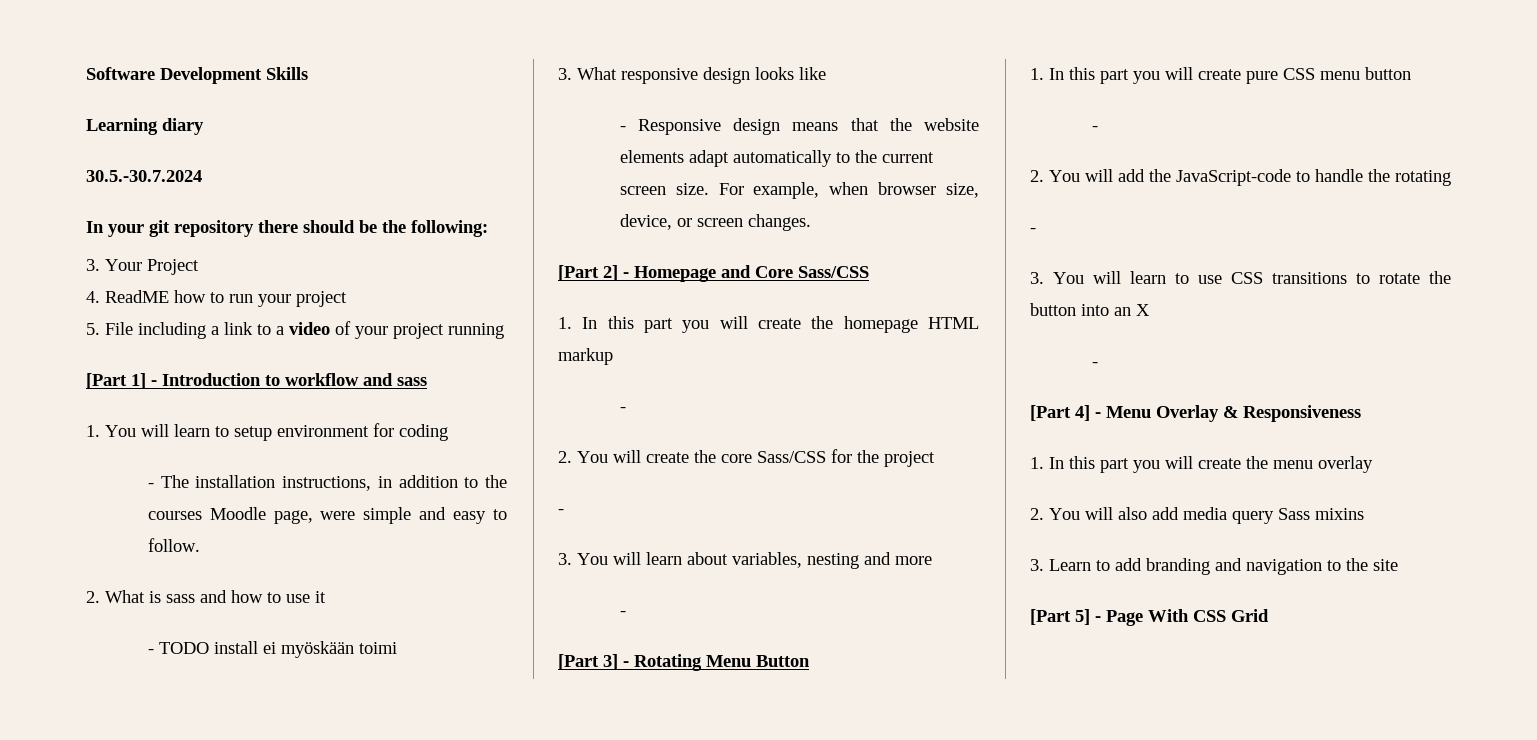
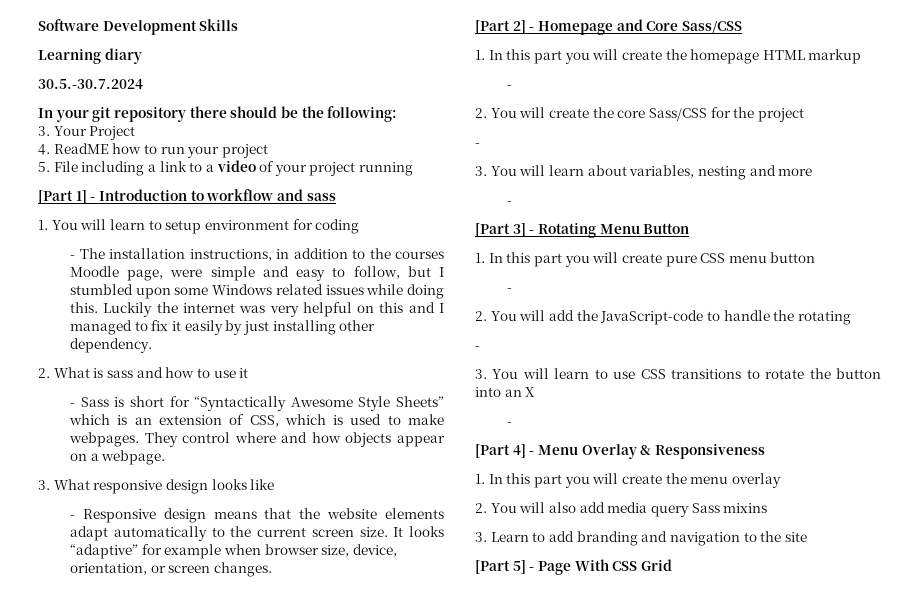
- - The installation instructions, in addition to the courses Moodle page, were simple and easy to follow.
+ - The installation instructions, in addition to the courses Moodle page, were simple and easy to follow, but I stumbled upon some Windows related issues while doing this. Luckily the internet was very helpful on this and I managed to fix it easily by just installing other dependency.
- - TODO install ei myöskään toimi
+ - Sass is short for “Syntactically Awesome Style Sheets” which is an extension of CSS, which is used to make webpages. They control where and how objects appear on a webpage.
- For example, when browser size, device, or screen changes.
+ It looks “adaptive” for example when browser size, device, orientation, or screen changes.

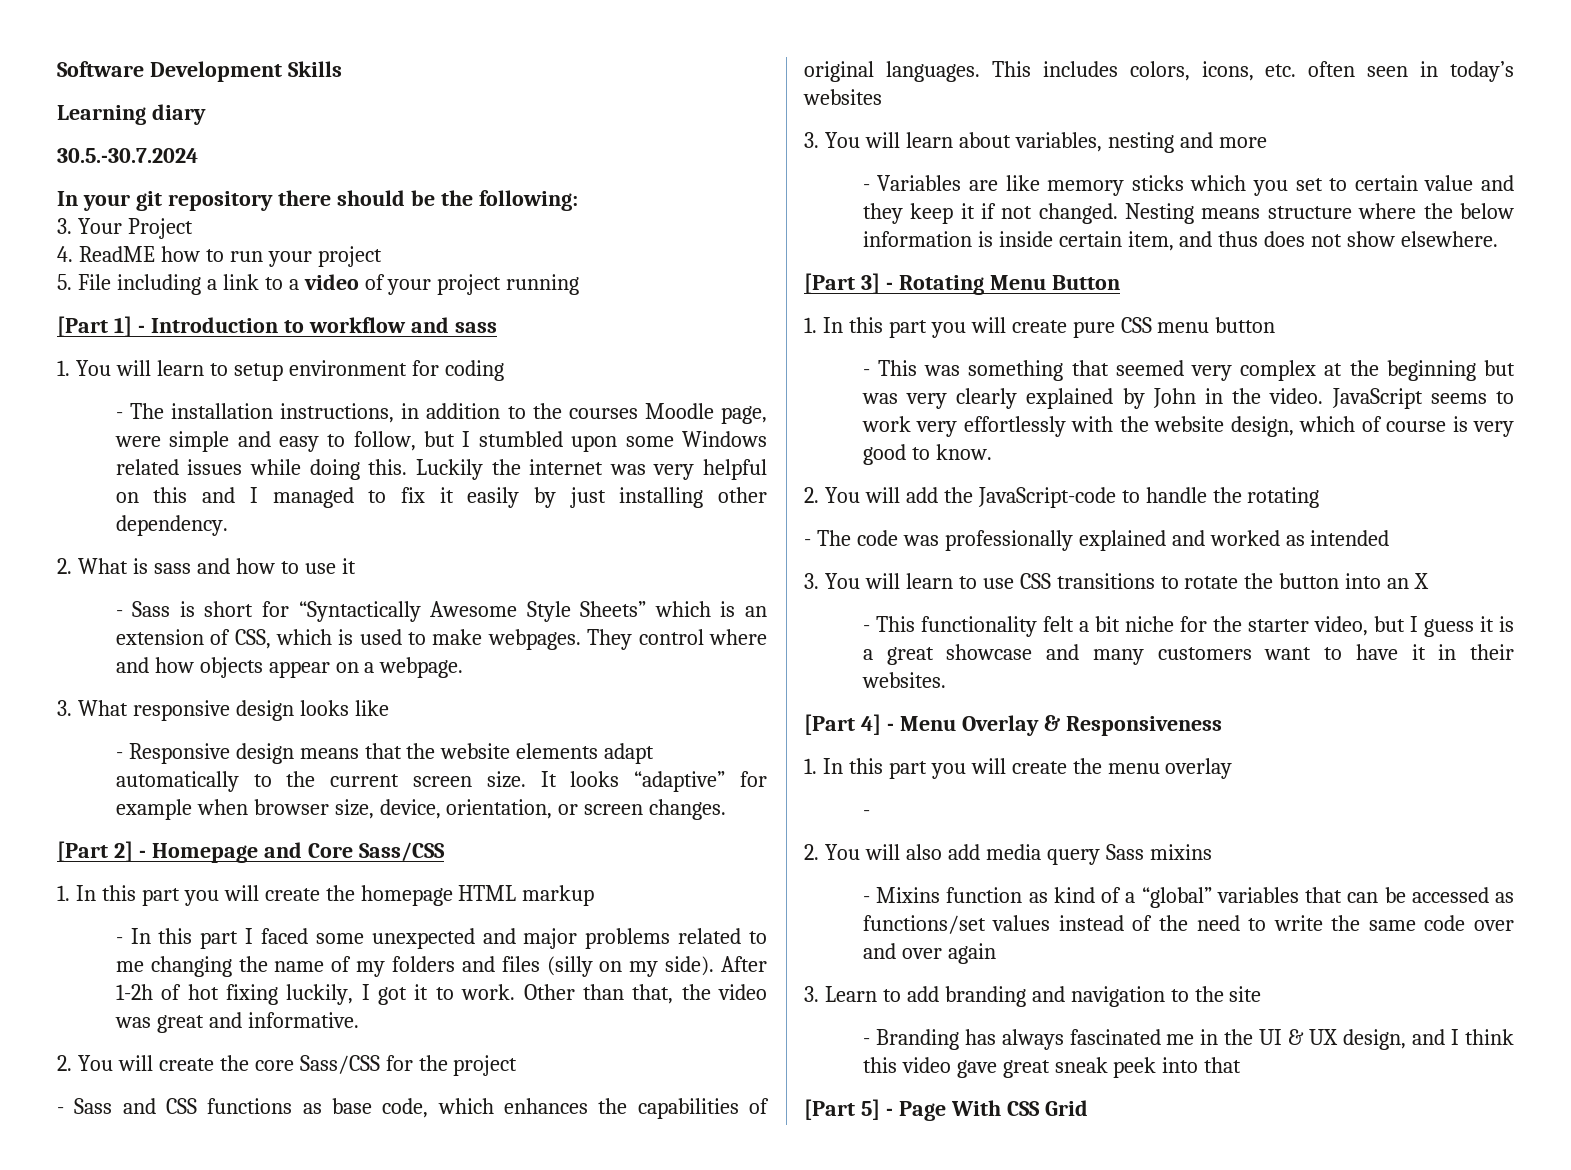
  1. In this part you will create the homepage HTML markup
- -
+ - In this part I faced some unexpected and major problems related to me changing the name of my folders and files (silly on my side). After 1-2h of hot fixing luckily, I got it to work. Other than that, the video was great and informative.
  2. You will create the core Sass/CSS for the project
- -
+ - Sass and CSS functions as base code, which enhances the capabilities of original languages. This includes colors, icons, etc. often seen in today’s websites
  3. You will learn about variables, nesting and more
- -
+ - Variables are like memory sticks which you set to certain value and they keep it if not changed. Nesting means structure where the below information is inside certain item, and thus does not show elsewhere.
  1. In this part you will create pure CSS menu button
- -
+ - This was something that seemed very complex at the beginning but was very clearly explained by John in the video. JavaScript seems to work very effortlessly with the website design, which of course is very good to know.
  2. You will add the JavaScript-code to handle the rotating
- -
+ - The code was professionally explained and worked as intended
  3. You will learn to use CSS transitions to rotate the button into an X
- -
+ - This functionality felt a bit niche for the starter video, but I guess it is a great showcase and many customers want to have it in their websites.
  1. In this part you will create the menu overlay
+ -
+ - Mixins function as kind of a “global” variables that can be accessed as functions/set values instead of the need to write the same code over and over again
+ - Branding has always fascinated me in the UI & UX design, and I think this video gave great sneak peek into that

